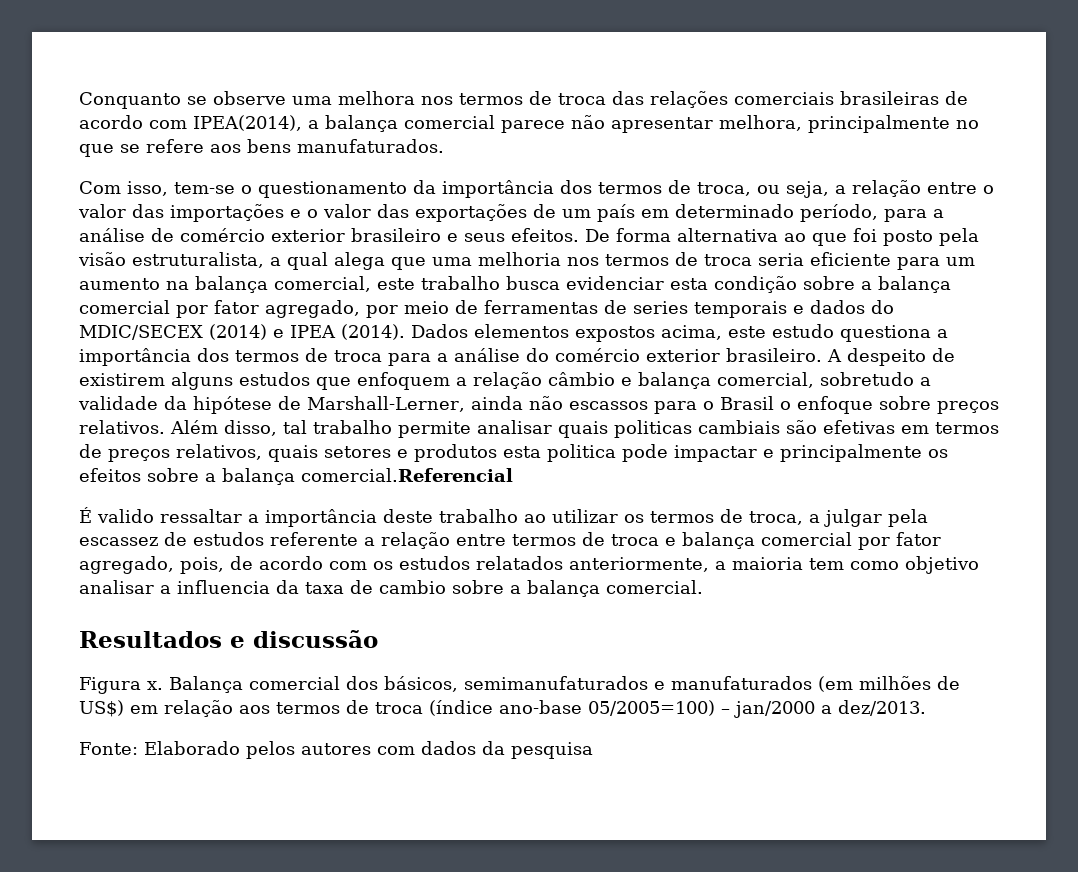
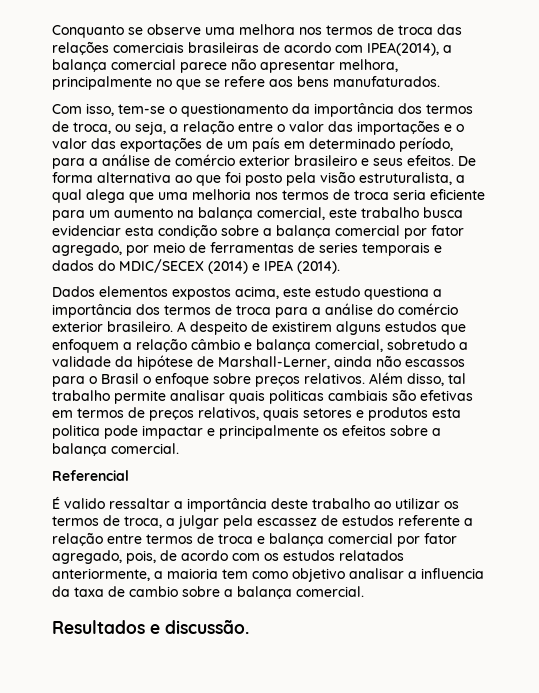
- De forma alternativa ao que foi posto pela visão estruturalista, a qual alega que uma melhoria nos termos de troca seria eficiente para um aumento na balança comercial, este trabalho busca evidenciar esta condição sobre a balança comercial por fator agregado, por meio de ferramentas de series temporais e dados do MDIC/SECEX (2014) e IPEA (2014). Dados elementos expostos acima, este estudo questiona a importância dos termos de troca para a análise do comércio exterior brasileiro.
+ De forma alternativa ao que foi posto pela visão estruturalista, a qual alega que uma melhoria nos termos de troca seria eficiente para um aumento na balança comercial, este trabalho busca evidenciar esta condição sobre a balança comercial por fator agregado, por meio de ferramentas de series temporais e dados do MDIC/SECEX (2014) e IPEA (2014).
+ Dados elementos expostos acima, este estudo questiona a importância dos termos de troca para a análise do comércio exterior brasileiro.
- Além disso, tal trabalho permite analisar quais politicas cambiais são efetivas em termos de preços relativos, quais setores e produtos esta politica pode impactar e principalmente os efeitos sobre a balança comercial.Referencial
+ Além disso, tal trabalho permite analisar quais politicas cambiais são efetivas em termos de preços relativos, quais setores e produtos esta politica pode impactar e principalmente os efeitos sobre a balança comercial.
+ Referencial
- Resultados e discussão
- Figura x. Balança comercial dos básicos, semimanufaturados e manufaturados (em milhões de US$) em relação aos termos de troca (índice ano-base 05/2005=100) – jan/2000 a dez/2013.
- Fonte: Elaborado pelos autores com dados da pesquisa
+ Resultados e discussão.

